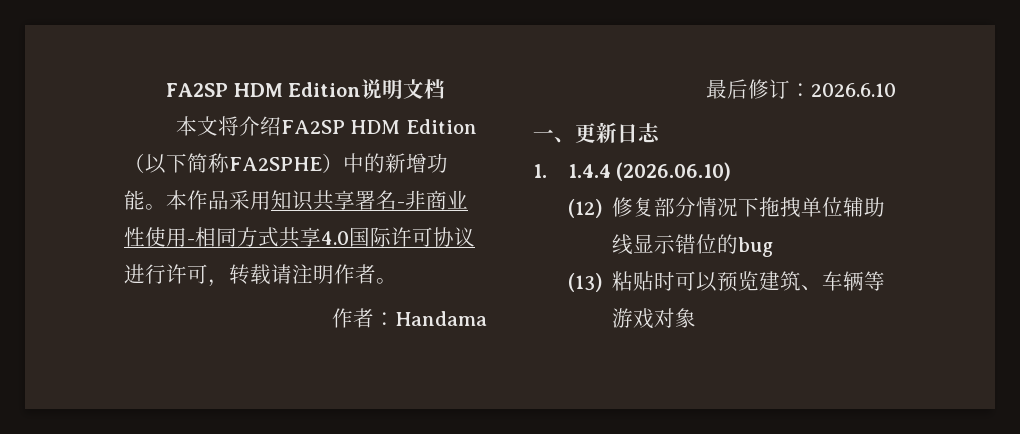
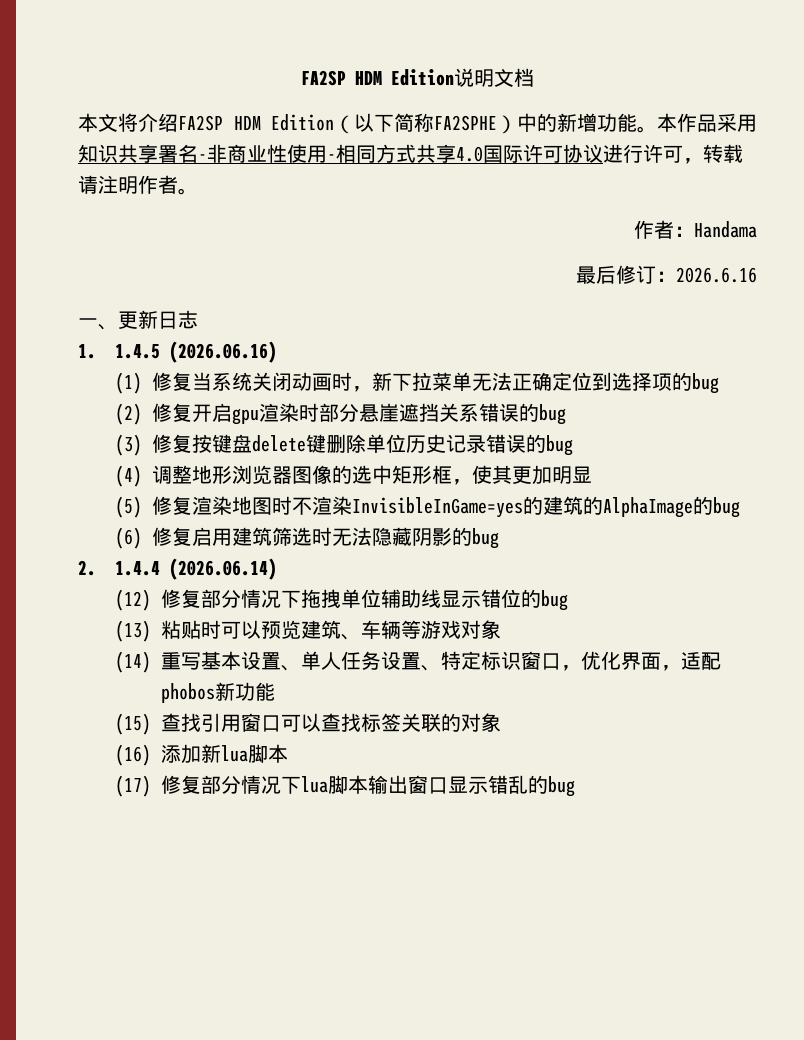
- 最后修订：2026.6.10
+ 最后修订：2026.6.16
- 1. 1.4.4 (2026.06.10)
+ 1. 1.4.5 (2026.06.16)
+ (1)修复当系统关闭动画时，新下拉菜单无法正确定位到选择项的bug
+ (2)修复开启gpu渲染时部分悬崖遮挡关系错误的bug
+ (3)修复按键盘delete键删除单位历史记录错误的bug
+ (4)调整地形浏览器图像的选中矩形框，使其更加明显
+ (5)修复渲染地图时不渲染InvisibleInGame=yes的建筑的AlphaImage的bug
+ (6)修复启用建筑筛选时无法隐藏阴影的bug
+ 2. 1.4.4 (2026.06.14)
+ (14)重写基本设置、单人任务设置、特定标识窗口，优化界面，适配phobos新功能
+ (15)查找引用窗口可以查找标签关联的对象
+ (16)添加新lua脚本
+ (17)修复部分情况下lua脚本输出窗口显示错乱的bug

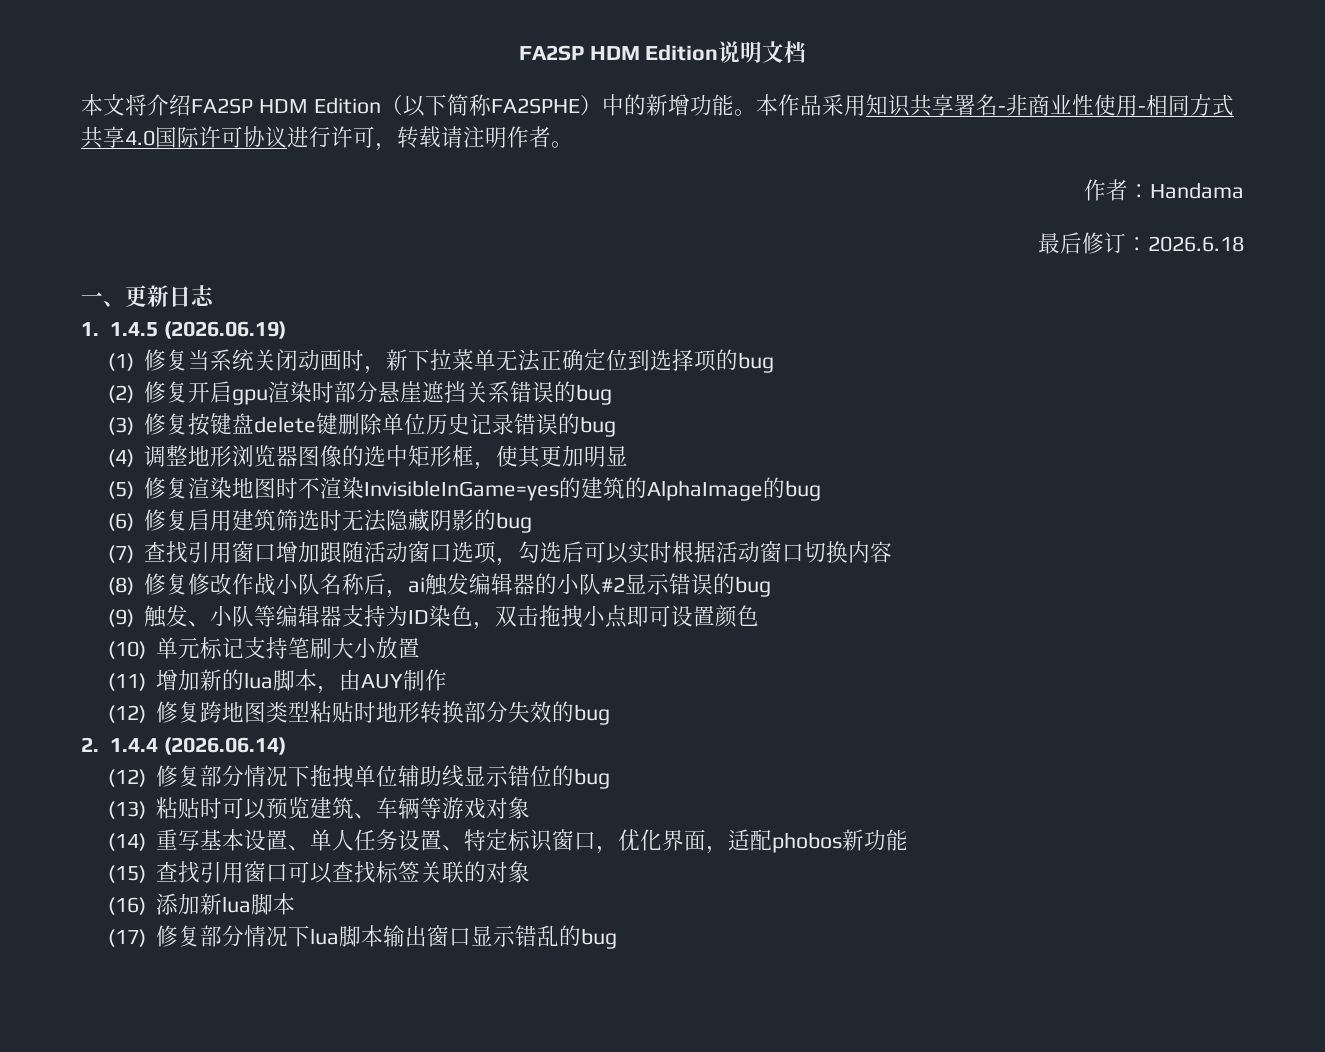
- 最后修订：2026.6.16
+ 最后修订：2026.6.18
- 1. 1.4.5 (2026.06.16)
+ 1. 1.4.5 (2026.06.19)
+ (7)查找引用窗口增加跟随活动窗口选项，勾选后可以实时根据活动窗口切换内容
+ (8)修复修改作战小队名称后，ai触发编辑器的小队#2显示错误的bug
+ (9)触发、小队等编辑器支持为ID染色，双击拖拽小点即可设置颜色
+ (10)单元标记支持笔刷大小放置
+ (11)增加新的lua脚本，由AUY制作
+ (12)修复跨地图类型粘贴时地形转换部分失效的bug

